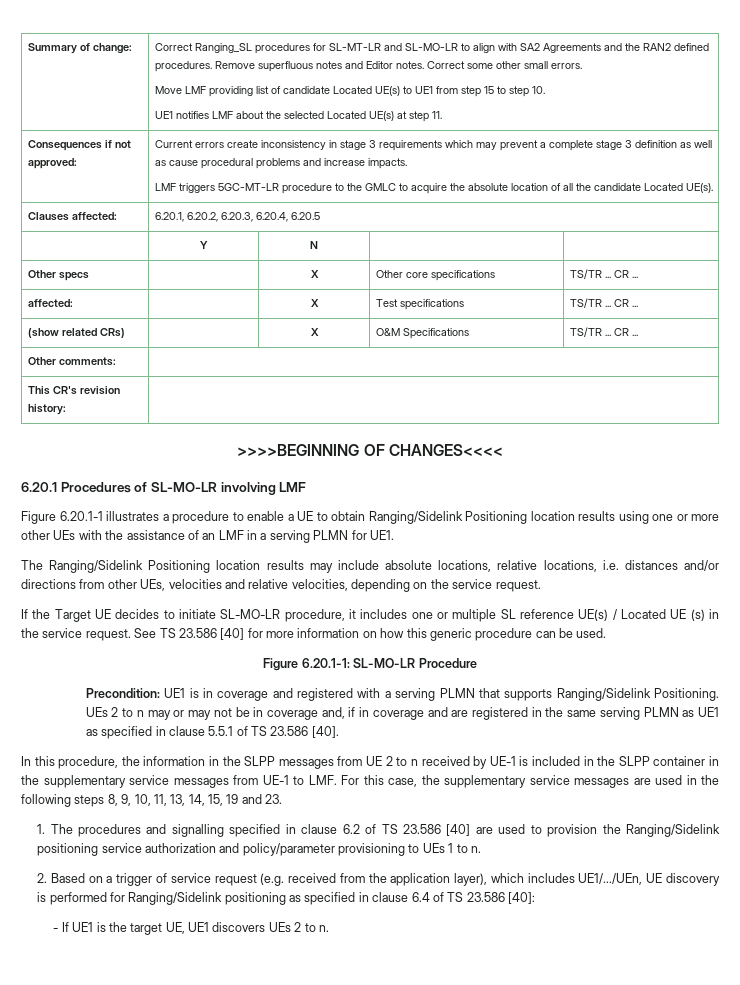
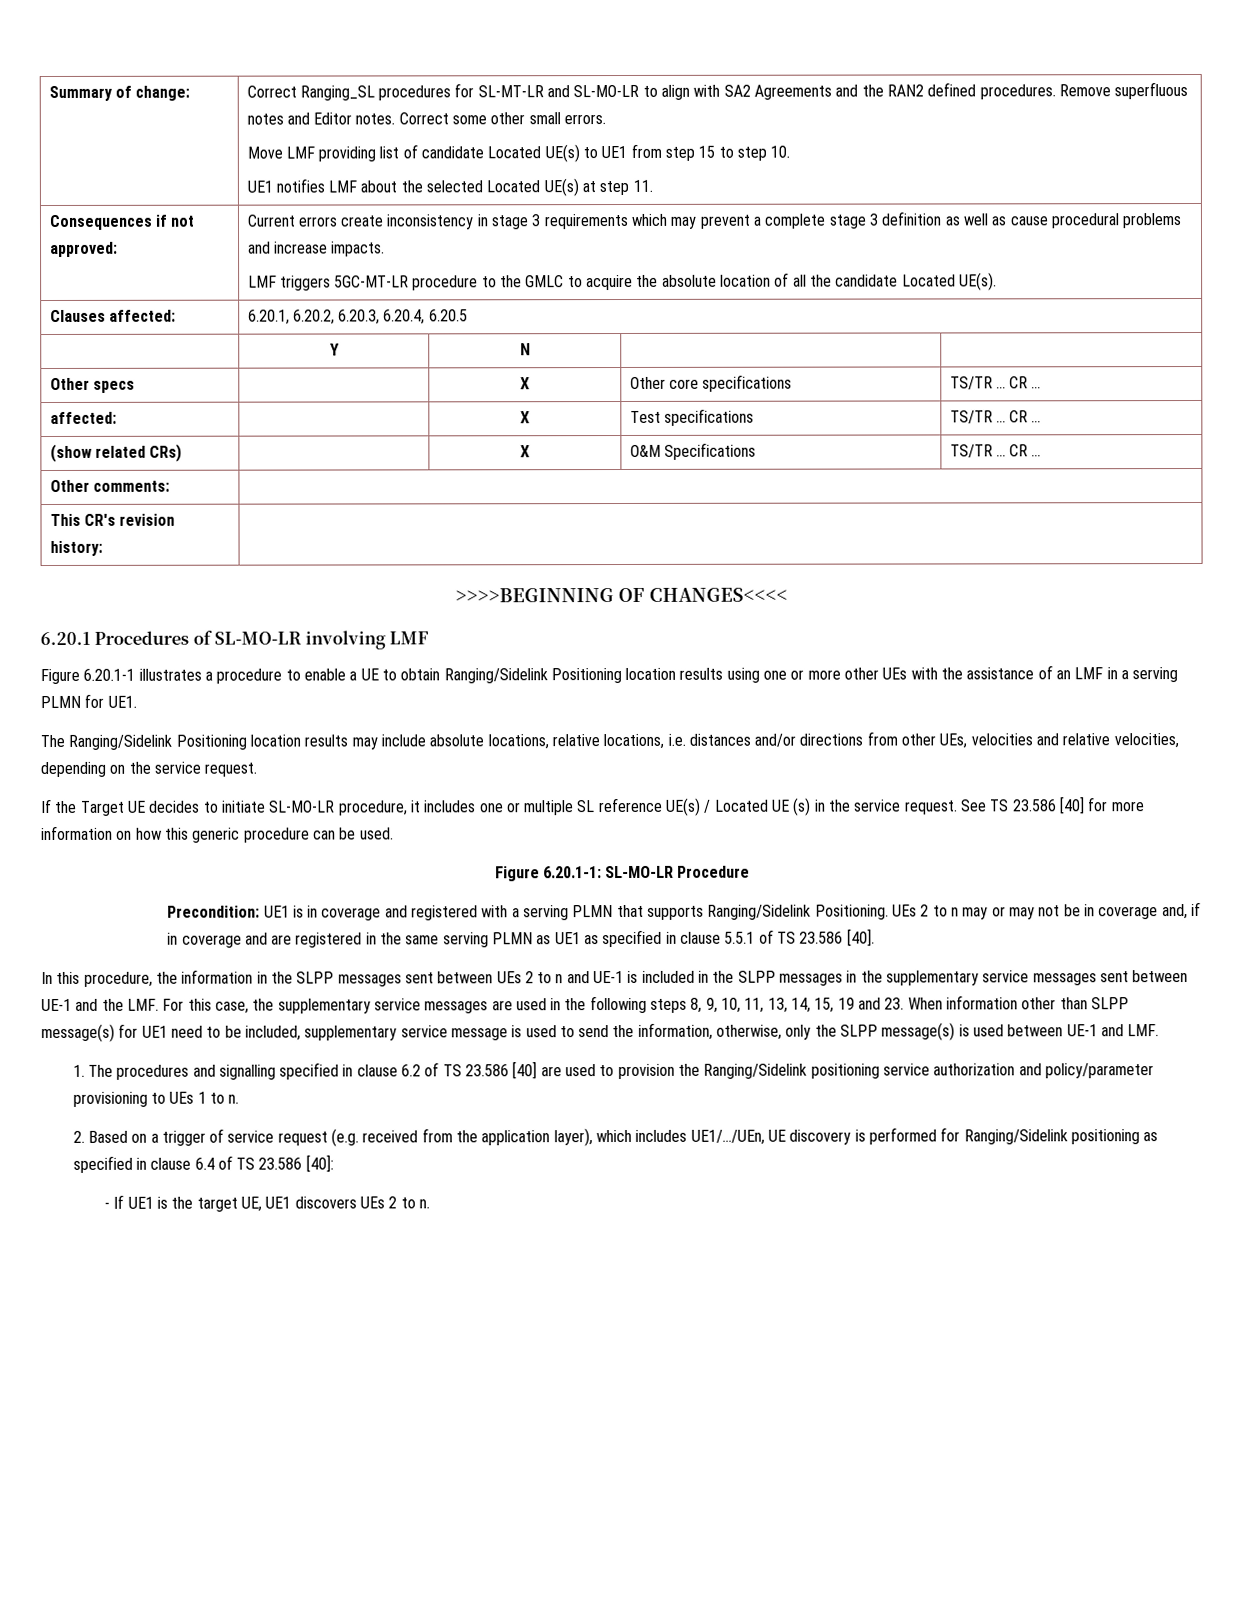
- In this procedure, the information in the SLPP messages from UE 2 to n received by UE-1 is included in the SLPP container in the supplementary service messages from UE-1 to LMF. For this case, the supplementary service messages are used in the following steps 8, 9, 10, 11, 13, 14, 15, 19 and 23.
+ In this procedure, the information in the SLPP messages sent between UEs 2 to n and UE-1 is included in the SLPP messages in the supplementary service messages sent between UE-1 and the LMF. For this case, the supplementary service messages are used in the following steps 8, 9, 10, 11, 13, 14, 15, 19 and 23. When information other than SLPP message(s) for UE1 need to be included, supplementary service message is used to send the information, otherwise, only the SLPP message(s) is used between UE-1 and LMF.

